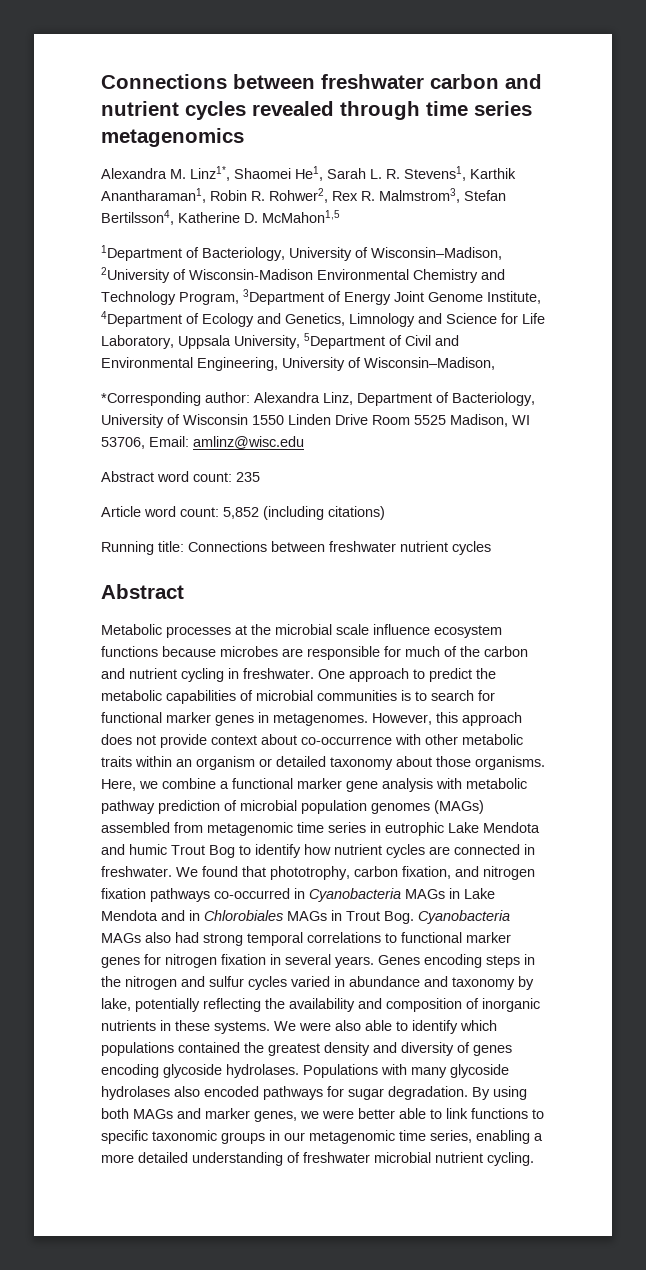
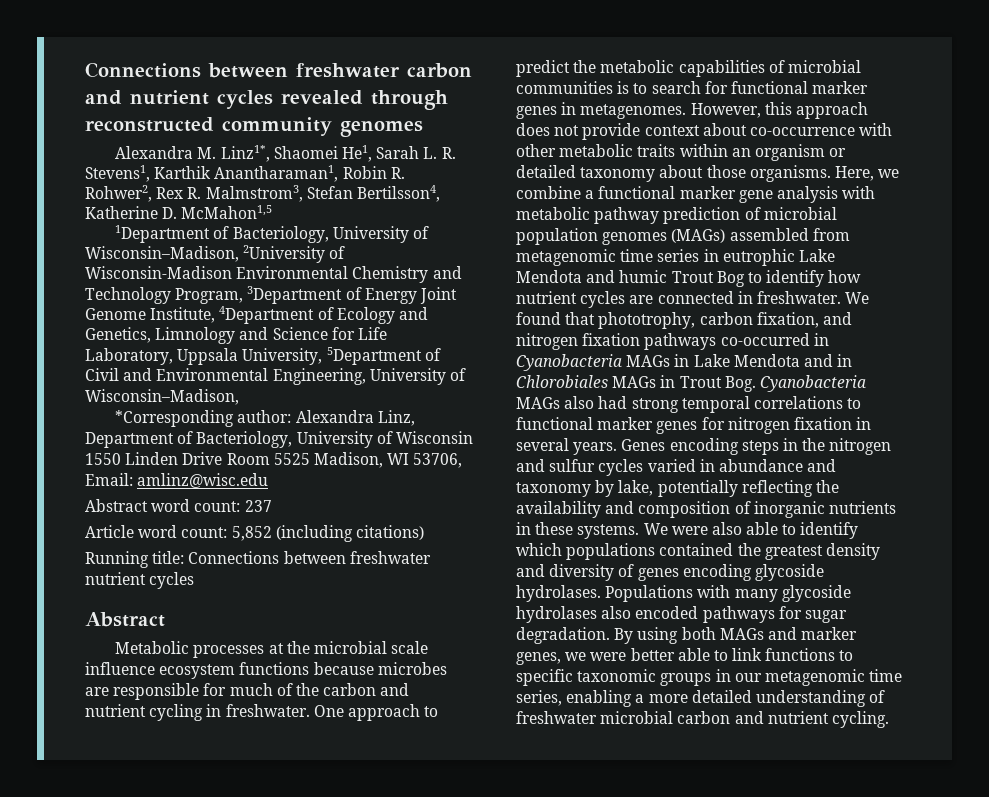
- Connections between freshwater carbon and nutrient cycles revealed through time series metagenomics
+ Connections between freshwater carbon and nutrient cycles revealed through reconstructed community genomes
- Abstract word count: 235
+ Abstract word count: 237
- By using both MAGs and marker genes, we were better able to link functions to specific taxonomic groups in our metagenomic time series, enabling a more detailed understanding of freshwater microbial nutrient cycling.
+ By using both MAGs and marker genes, we were better able to link functions to specific taxonomic groups in our metagenomic time series, enabling a more detailed understanding of freshwater microbial carbon and nutrient cycling.

